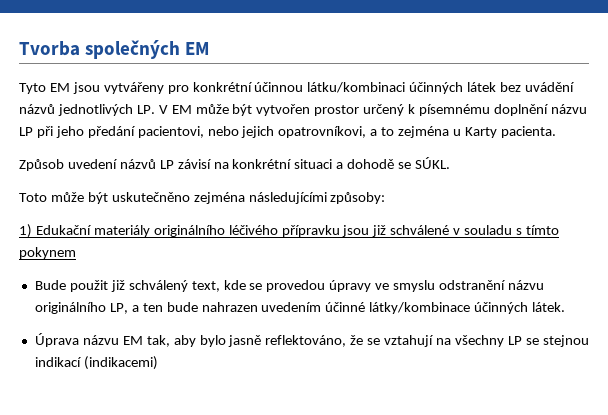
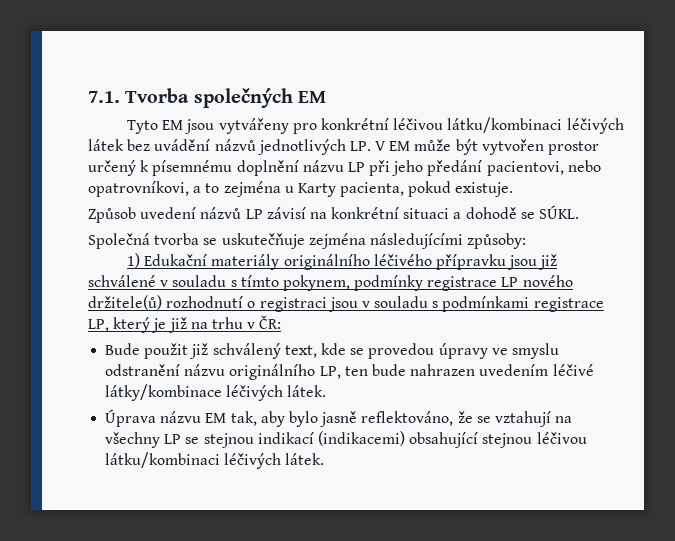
- Tvorba společných EM
+ 7.1. Tvorba společných EM
- Tyto EM jsou vytvářeny pro konkrétní účinnou látku/kombinaci účinných látek bez uvádění názvů jednotlivých LP. V EM může být vytvořen prostor určený k písemnému doplnění názvu LP při jeho předání pacientovi, nebo jejich opatrovníkovi, a to zejména u Karty pacienta.
+ Tyto EM jsou vytvářeny pro konkrétní léčivou látku/kombinaci léčivých látek bez uvádění názvů jednotlivých LP. V EM může být vytvořen prostor určený k písemnému doplnění názvu LP při jeho předání pacientovi, nebo opatrovníkovi, a to zejména u Karty pacienta, pokud existuje.
- Toto může být uskutečněno zejména následujícími způsoby:
+ Společná tvorba se uskutečňuje zejména následujícími způsoby:
- 1) Edukační materiály originálního léčivého přípravku jsou již schválené v souladu s tímto pokynem
+ 1) Edukační materiály originálního léčivého přípravku jsou již schválené v souladu s tímto pokynem, podmínky registrace LP nového držitele(ů) rozhodnutí o registraci jsou v souladu s podmínkami registrace LP, který je již na trhu v ČR:
- Bude použit již schválený text, kde se provedou úpravy ve smyslu odstranění názvu originálního LP, a ten bude nahrazen uvedením účinné látky/kombinace účinných látek.
+ Bude použit již schválený text, kde se provedou úpravy ve smyslu odstranění názvu originálního LP, ten bude nahrazen uvedením léčivé látky/kombinace léčivých látek.
- Úprava názvu EM tak, aby bylo jasně reflektováno, že se vztahují na všechny LP se stejnou indikací (indikacemi)
+ Úprava názvu EM tak, aby bylo jasně reflektováno, že se vztahují na všechny LP se stejnou indikací (indikacemi) obsahující stejnou léčivou látku/kombinaci léčivých látek.

